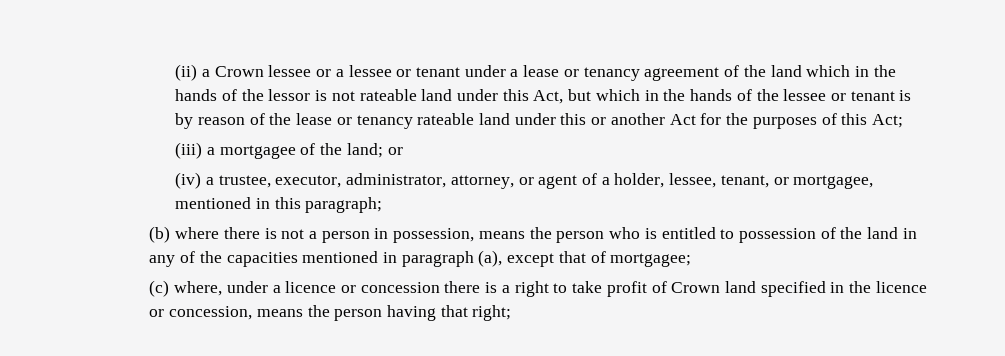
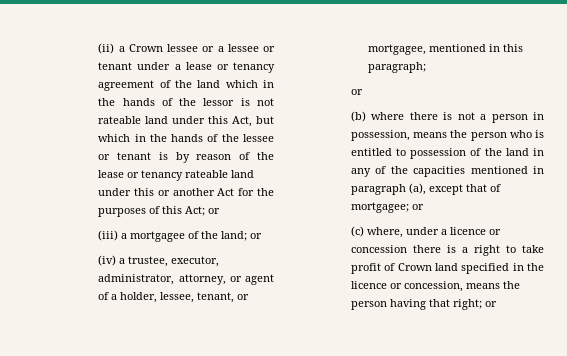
- (ii) a Crown lessee or a lessee or tenant under a lease or tenancy agreement of the land which in the hands of the lessor is not rateable land under this Act, but which in the hands of the lessee or tenant is by reason of the lease or tenancy rateable land under this or another Act for the purposes of this Act;
+ (ii) a Crown lessee or a lessee or tenant under a lease or tenancy agreement of the land which in the hands of the lessor is not rateable land under this Act, but which in the hands of the lessee or tenant is by reason of the lease or tenancy rateable land under this or another Act for the purposes of this Act; or
  (iv) a trustee, executor, administrator, attorney, or agent of a holder, lessee, tenant, or mortgagee, mentioned in this paragraph;
+ or
- (b) where there is not a person in possession, means the person who is entitled to possession of the land in any of the capacities mentioned in paragraph (a), except that of mortgagee;
+ (b) where there is not a person in possession, means the person who is entitled to possession of the land in any of the capacities mentioned in paragraph (a), except that of mortgagee; or
- (c) where, under a licence or concession there is a right to take profit of Crown land specified in the licence or concession, means the person having that right;
+ (c) where, under a licence or concession there is a right to take profit of Crown land specified in the licence or concession, means the person having that right; or

